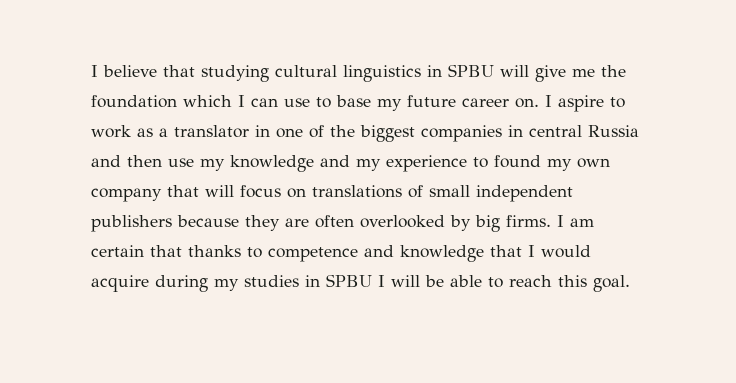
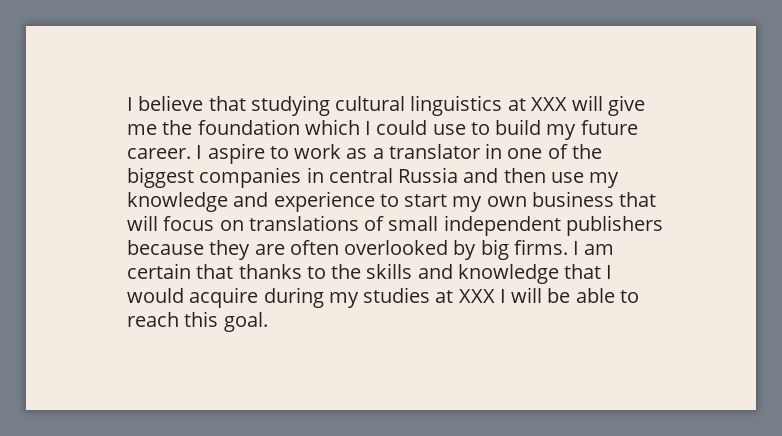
- I believe that studying cultural linguistics in SPBU will give me the foundation which I can use to base my future career on.
+ I believe that studying cultural linguistics at XXX will give me the foundation which I could use to build my future career.
- I aspire to work as a translator in one of the biggest companies in central Russia and then use my knowledge and my experience to found my own company that will focus on translations of small independent publishers because they are often overlooked by big firms.
+ I aspire to work as a translator in one of the biggest companies in central Russia and then use my knowledge and experience to start my own business that will focus on translations of small independent publishers because they are often overlooked by big firms.
- I am certain that thanks to competence and knowledge that I would acquire during my studies in SPBU I will be able to reach this goal.
+ I am certain that thanks to the skills and knowledge that I would acquire during my studies at XXX I will be able to reach this goal.

